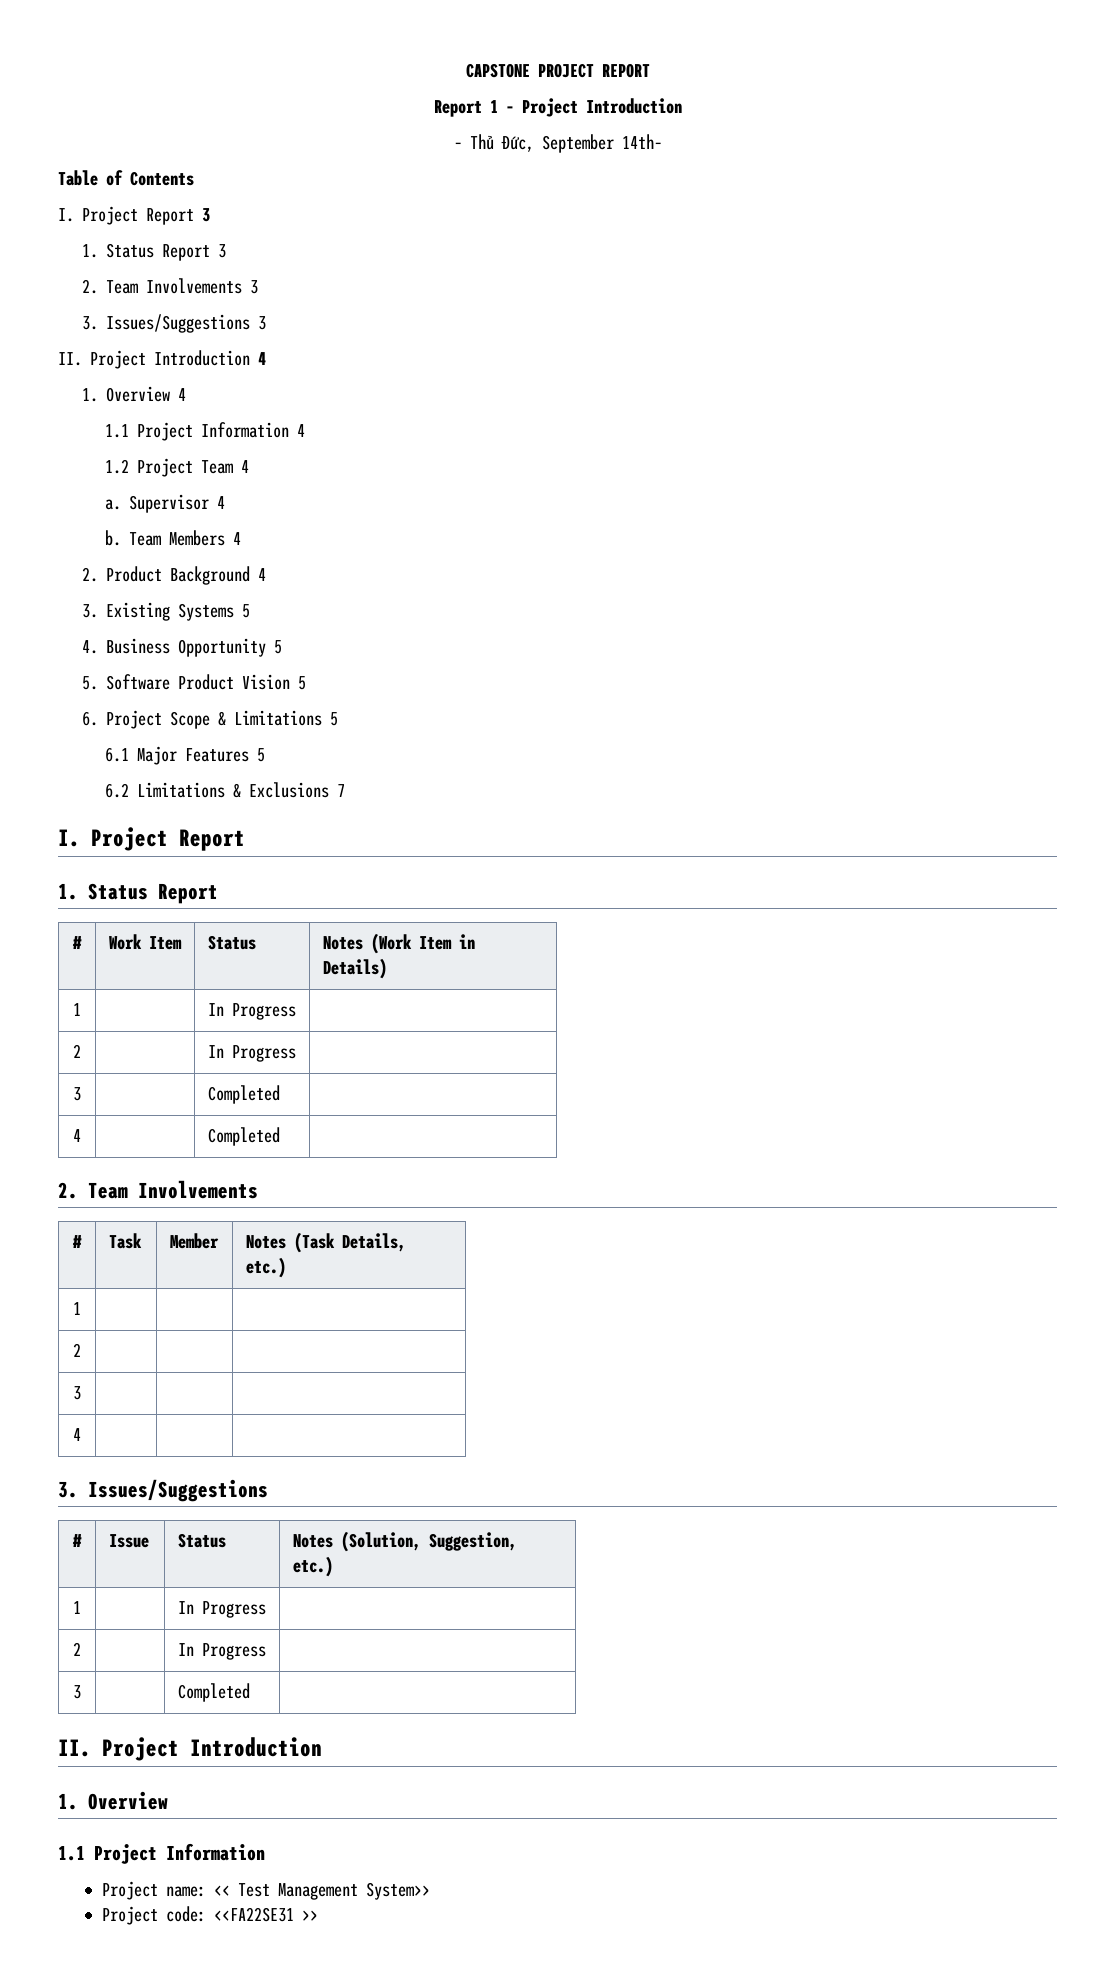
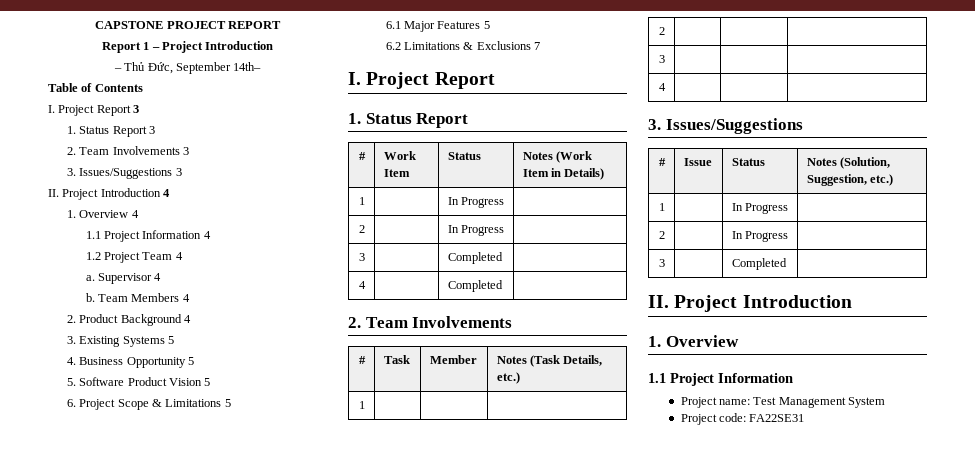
- Project name: << Test Management System>>
+ Project name: Test Management System
- Project code: <<FA22SE31 >>
+ Project code: FA22SE31

